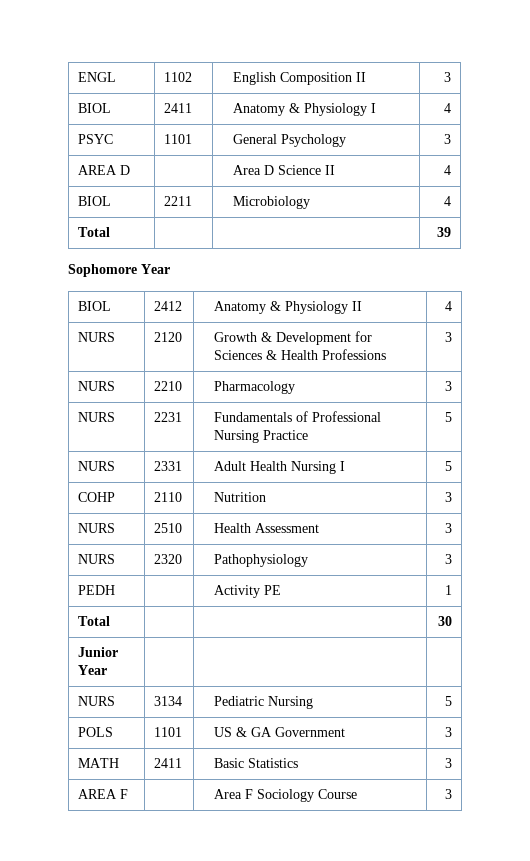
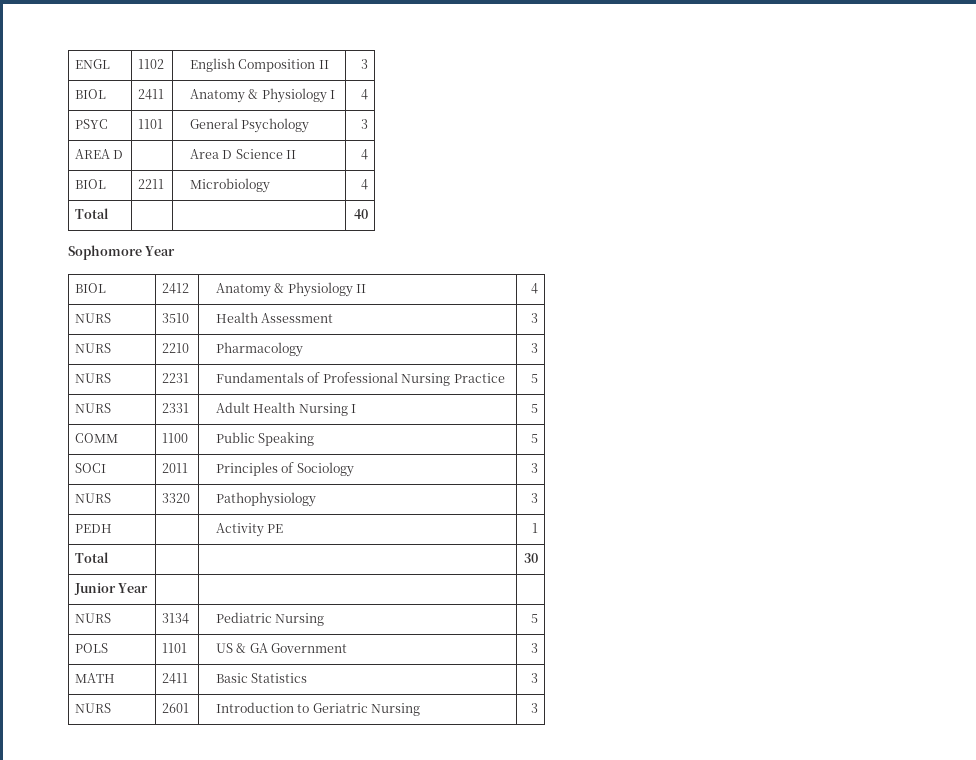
- Total | | | 39
+ Total | | | 40
- NURS | 2120 | Growth & Development for Sciences & Health Professions | 3
+ NURS | 3510 | Health Assessment | 3
- COHP | 2110 | Nutrition | 3
- NURS | 2510 | Health Assessment | 3
- NURS | 2320 | Pathophysiology | 3
+ COMM | 1100 | Public Speaking | 5
+ SOCI | 2011 | Principles of Sociology | 3
+ NURS | 3320 | Pathophysiology | 3
- AREA F | | Area F Sociology Course | 3
+ NURS | 2601 | Introduction to Geriatric Nursing | 3

